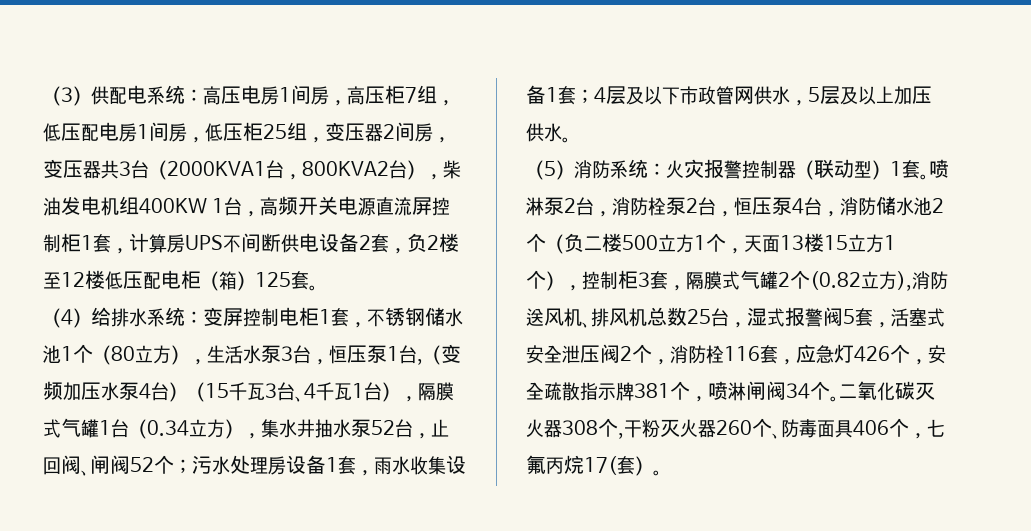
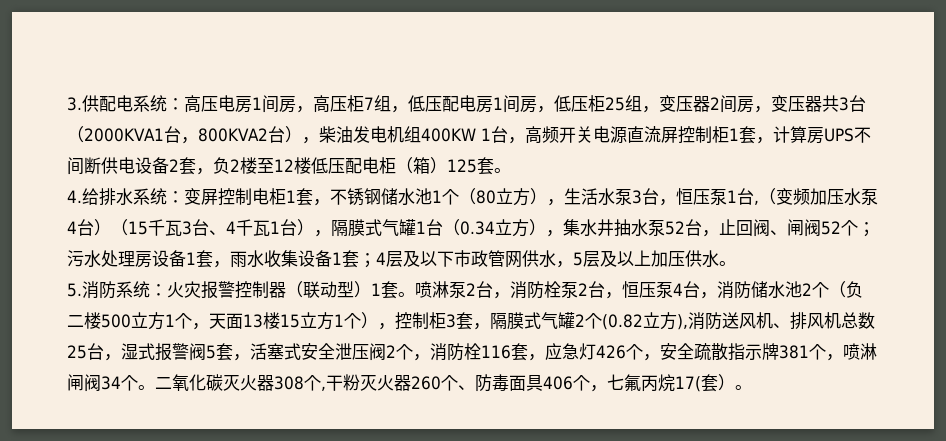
- （3）供配电系统：
+ 3.供配电系统：
- （4）给排水系统：
+ 4.给排水系统：
- （5）消防系统：火灾报警控制器（联动型）1套。
+ 5.消防系统：火灾报警控制器（联动型）1套。

